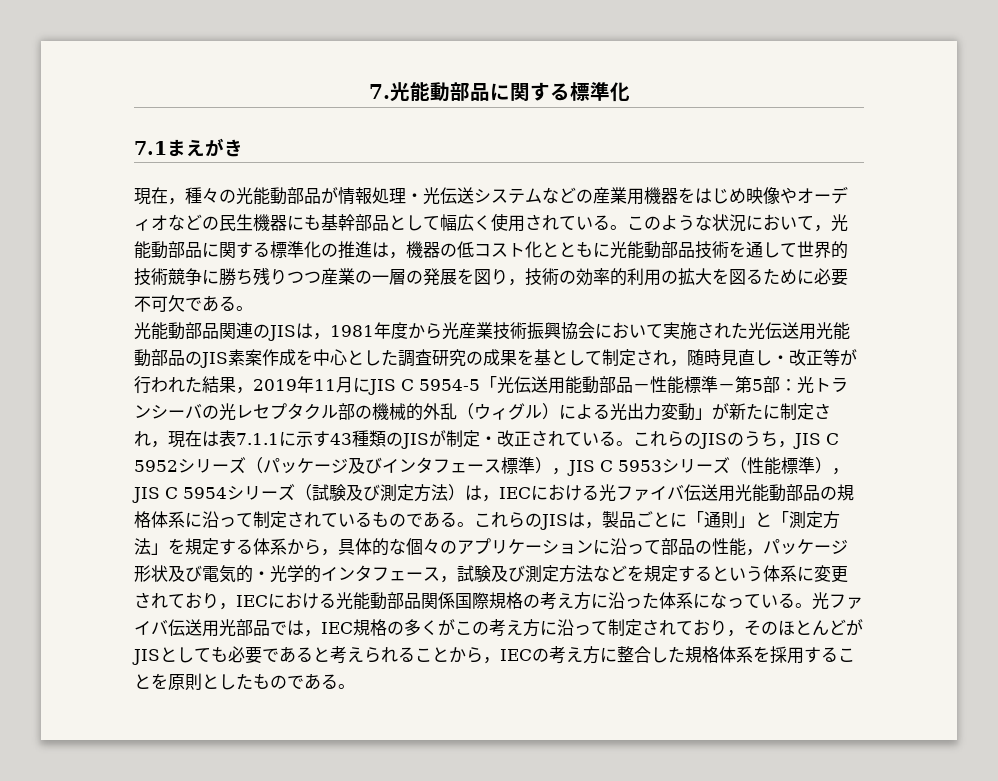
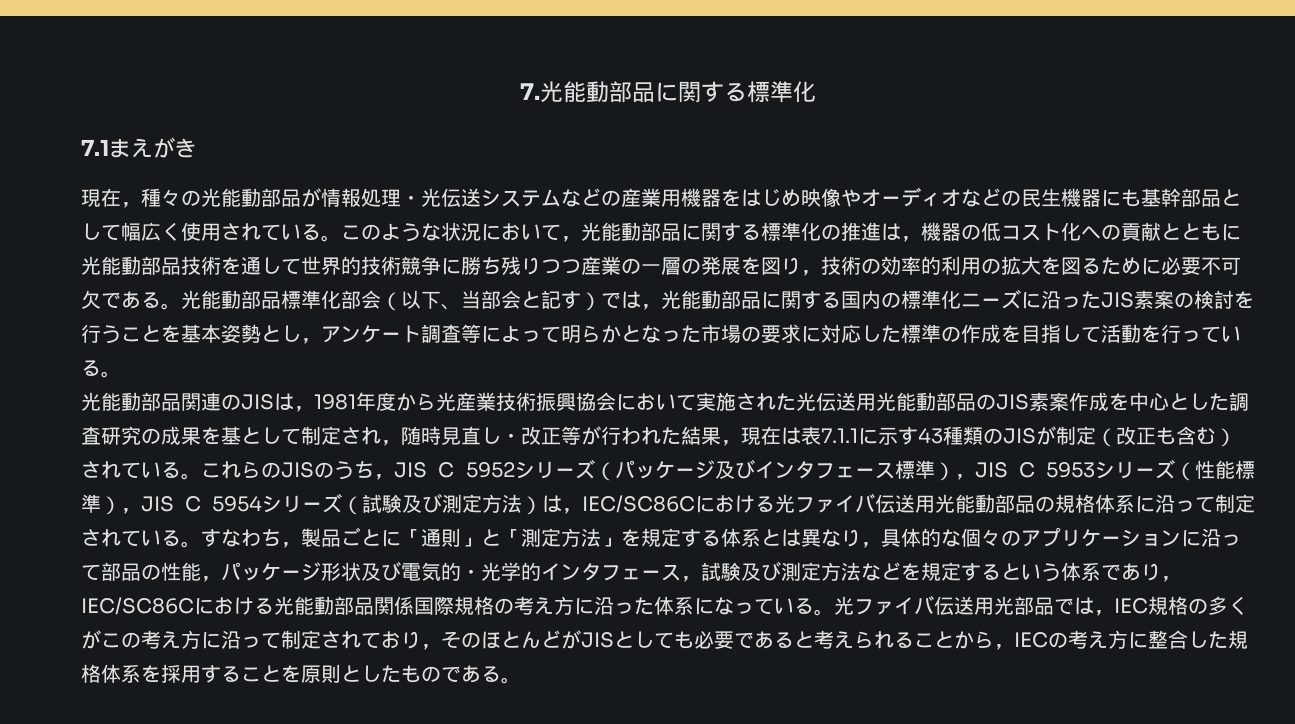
- このような状況において，光能動部品に関する標準化の推進は，機器の低コスト化とともに光能動部品技術を通して世界的技術競争に勝ち残りつつ産業の一層の発展を図り，技術の効率的利用の拡大を図るために必要不可欠である。
+ このような状況において，光能動部品に関する標準化の推進は，機器の低コスト化への貢献とともに光能動部品技術を通して世界的技術競争に勝ち残りつつ産業の一層の発展を図り，技術の効率的利用の拡大を図るために必要不可欠である。光能動部品標準化部会（以下、当部会と記す）では，光能動部品に関する国内の標準化ニーズに沿ったJIS素案の検討を行うことを基本姿勢とし，アンケート調査等によって明らかとなった市場の要求に対応した標準の作成を目指して活動を行っている。
- 光能動部品関連のJISは，1981年度から光産業技術振興協会において実施された光伝送用光能動部品のJIS素案作成を中心とした調査研究の成果を基として制定され，随時見直し・改正等が行われた結果，2019年11月にJIS C 5954-5「光伝送用能動部品－性能標準－第5部：光トランシーバの光レセプタクル部の機械的外乱（ウィグル）による光出力変動」が新たに制定され，現在は表7.1.1に示す43種類のJISが制定・改正されている。
+ 光能動部品関連のJISは，1981年度から光産業技術振興協会において実施された光伝送用光能動部品のJIS素案作成を中心とした調査研究の成果を基として制定され，随時見直し・改正等が行われた結果，現在は表7.1.1に示す43種類のJISが制定（改正も含む）されている。
- これらのJISのうち，JIS C 5952シリーズ（パッケージ及びインタフェース標準），JIS C 5953シリーズ（性能標準），JIS C 5954シリーズ（試験及び測定方法）は，IECにおける光ファイバ伝送用光能動部品の規格体系に沿って制定されているものである。これらのJISは，製品ごとに「通則」と「測定方法」を規定する体系から，具体的な個々のアプリケーションに沿って部品の性能，パッケージ形状及び電気的・光学的インタフェース，試験及び測定方法などを規定するという体系に変更されており，IECにおける光能動部品関係国際規格の考え方に沿った体系になっている。
+ これらのJISのうち，JIS C 5952シリーズ（パッケージ及びインタフェース標準），JIS C 5953シリーズ（性能標準），JIS C 5954シリーズ（試験及び測定方法）は，IEC/SC86Cにおける光ファイバ伝送用光能動部品の規格体系に沿って制定されている。すなわち，製品ごとに「通則」と「測定方法」を規定する体系とは異なり，具体的な個々のアプリケーションに沿って部品の性能，パッケージ形状及び電気的・光学的インタフェース，試験及び測定方法などを規定するという体系であり，IEC/SC86Cにおける光能動部品関係国際規格の考え方に沿った体系になっている。

